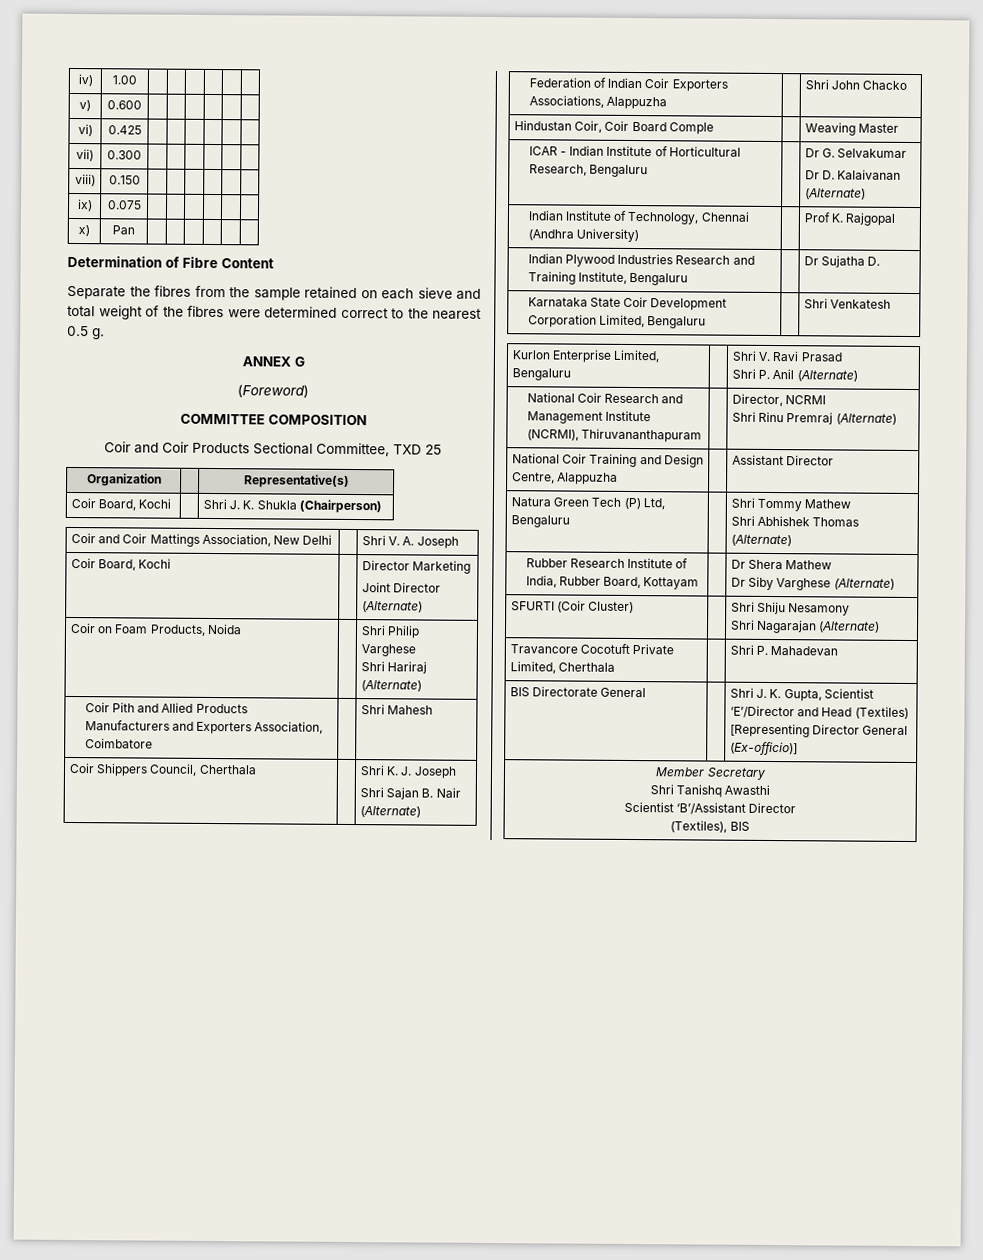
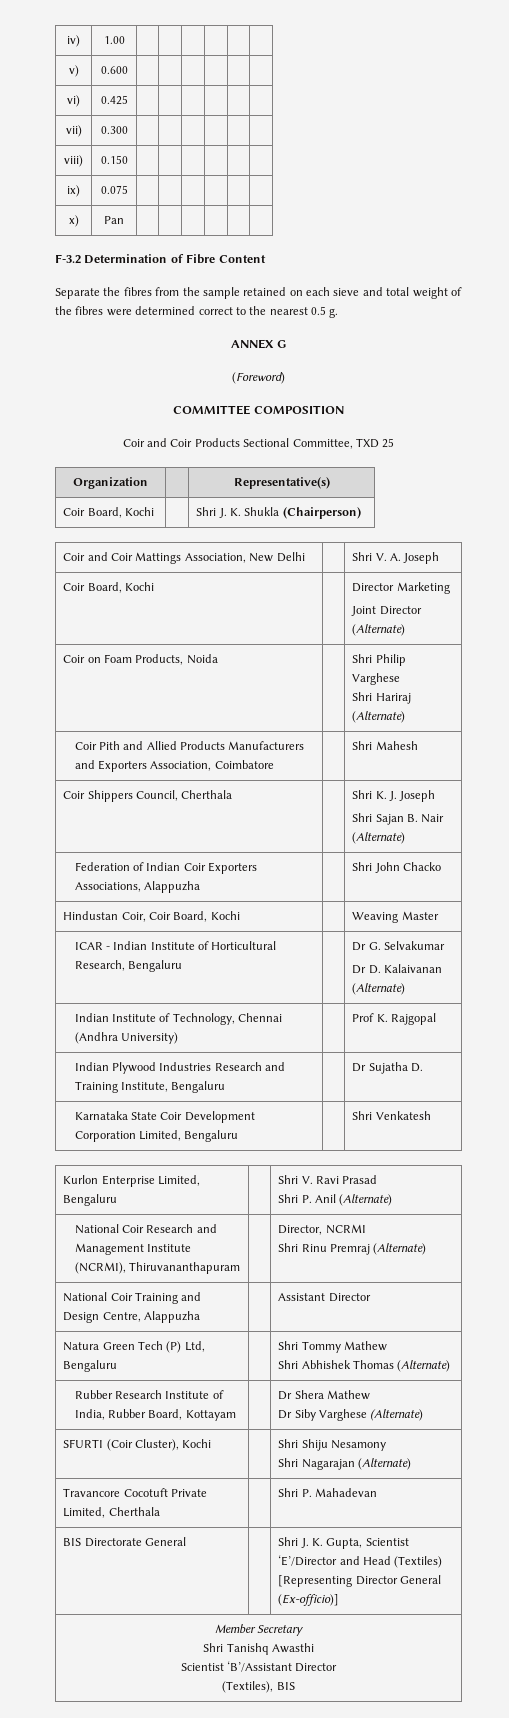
- Determination of Fibre Content
+ F-3.2 Determination of Fibre Content
- Hindustan Coir, Coir Board Comple | | Weaving Master
+ Hindustan Coir, Coir Board, Kochi | | Weaving Master
- SFURTI (Coir Cluster) | | Shri Shiju Nesamony
+ SFURTI (Coir Cluster), Kochi | | Shri Shiju Nesamony

